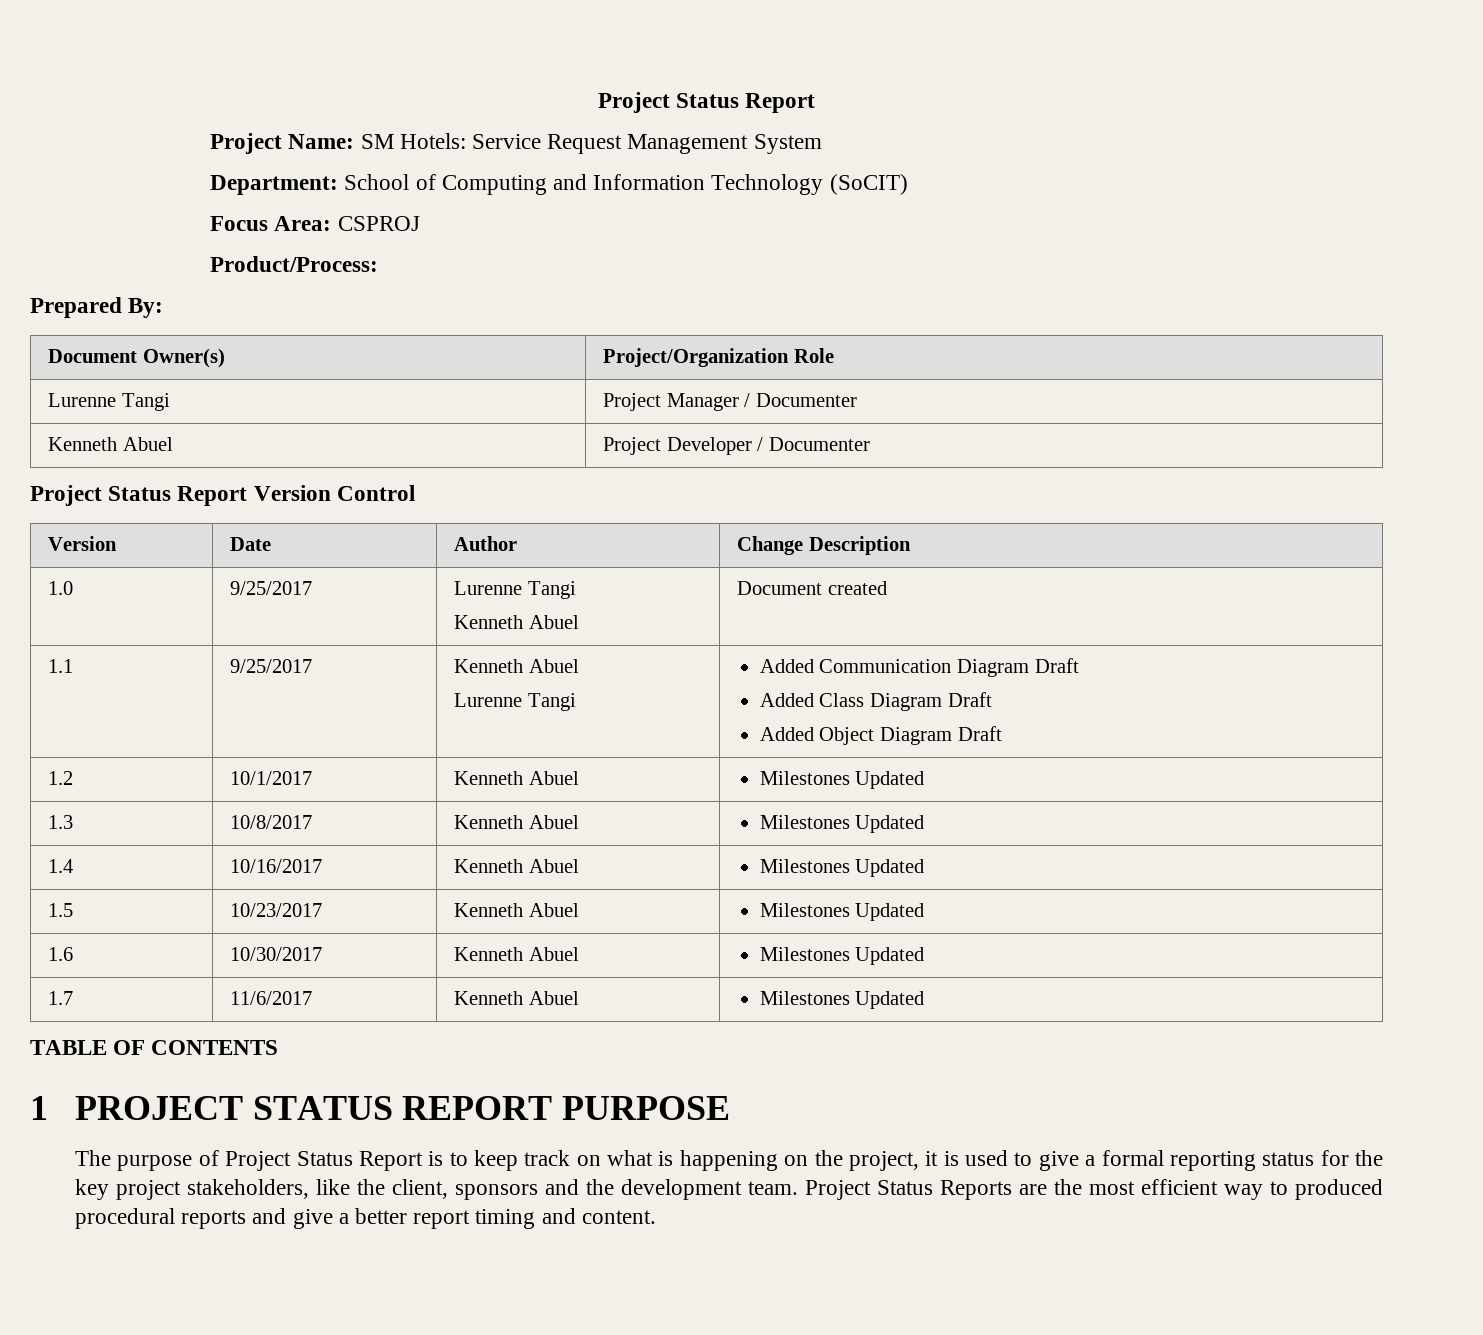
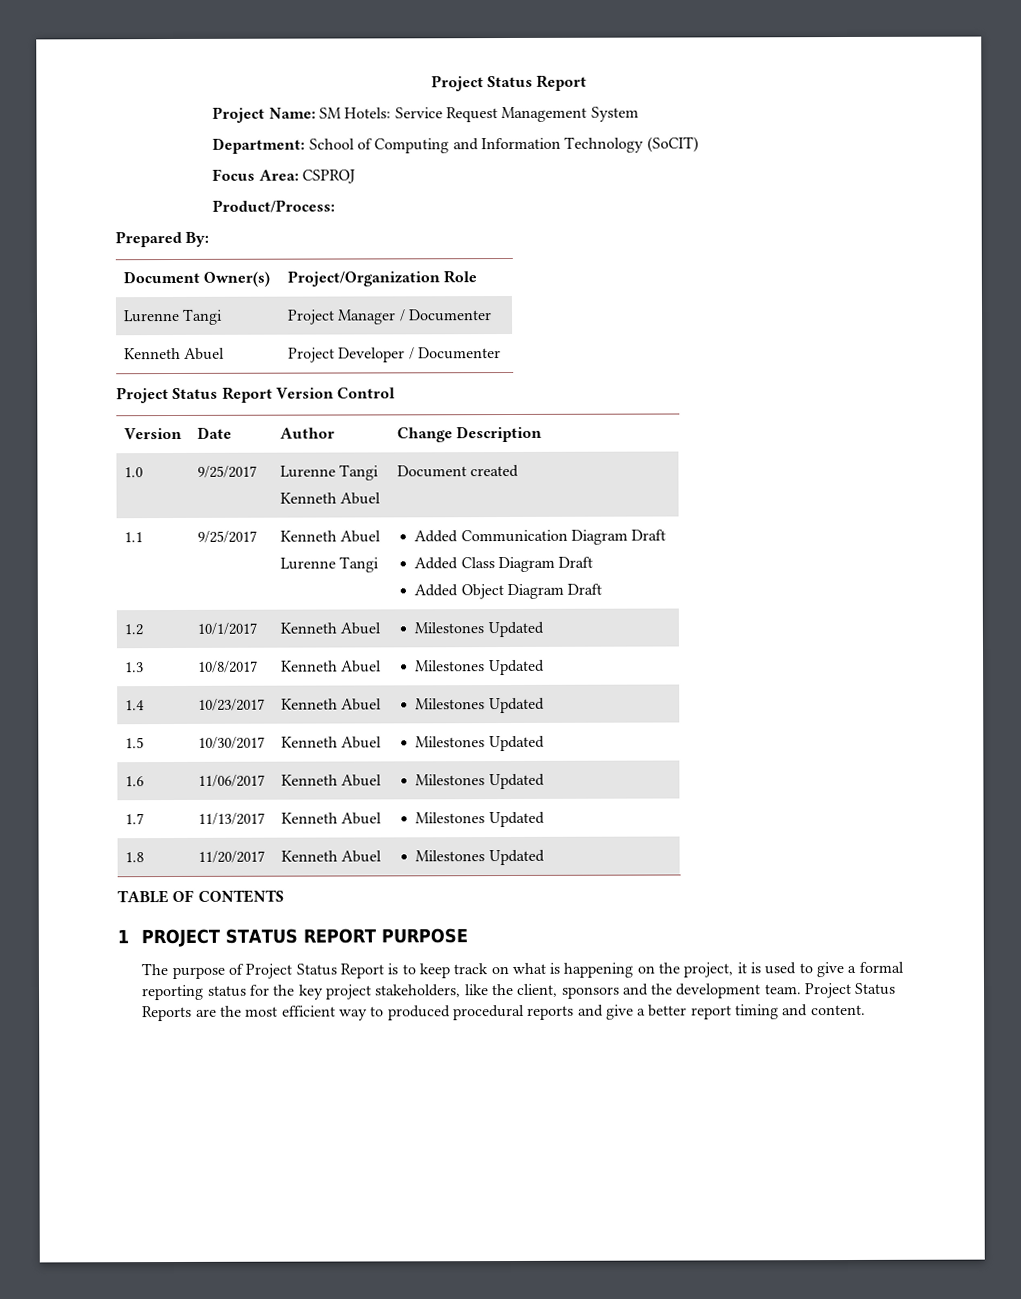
- 1.4 | 10/16/2017 | Kenneth Abuel | Milestones Updated
+ 1.4 | 10/23/2017 | Kenneth Abuel | Milestones Updated
- 1.5 | 10/23/2017 | Kenneth Abuel | Milestones Updated
+ 1.5 | 10/30/2017 | Kenneth Abuel | Milestones Updated
- 1.6 | 10/30/2017 | Kenneth Abuel | Milestones Updated
+ 1.6 | 11/06/2017 | Kenneth Abuel | Milestones Updated
- 1.7 | 11/6/2017 | Kenneth Abuel | Milestones Updated
+ 1.7 | 11/13/2017 | Kenneth Abuel | Milestones Updated
+ 1.8 | 11/20/2017 | Kenneth Abuel | Milestones Updated

